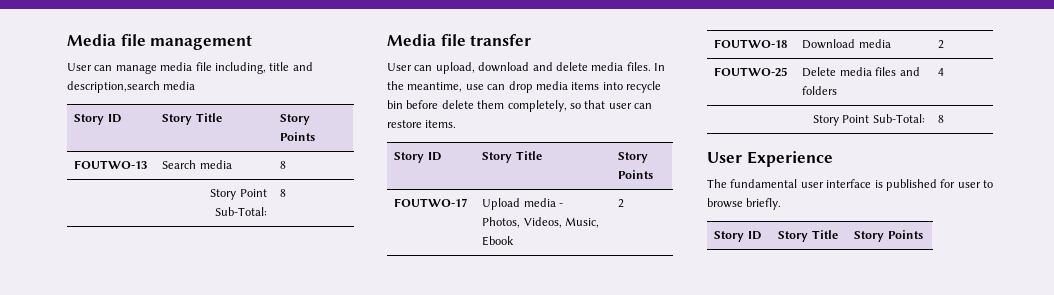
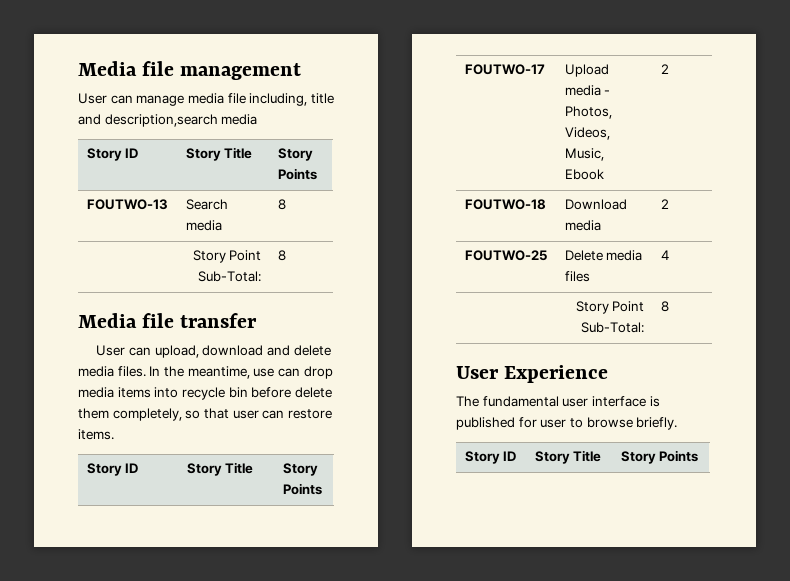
- FOUTWO-25 | Delete media files and folders | 4
+ FOUTWO-25 | Delete media files | 4

